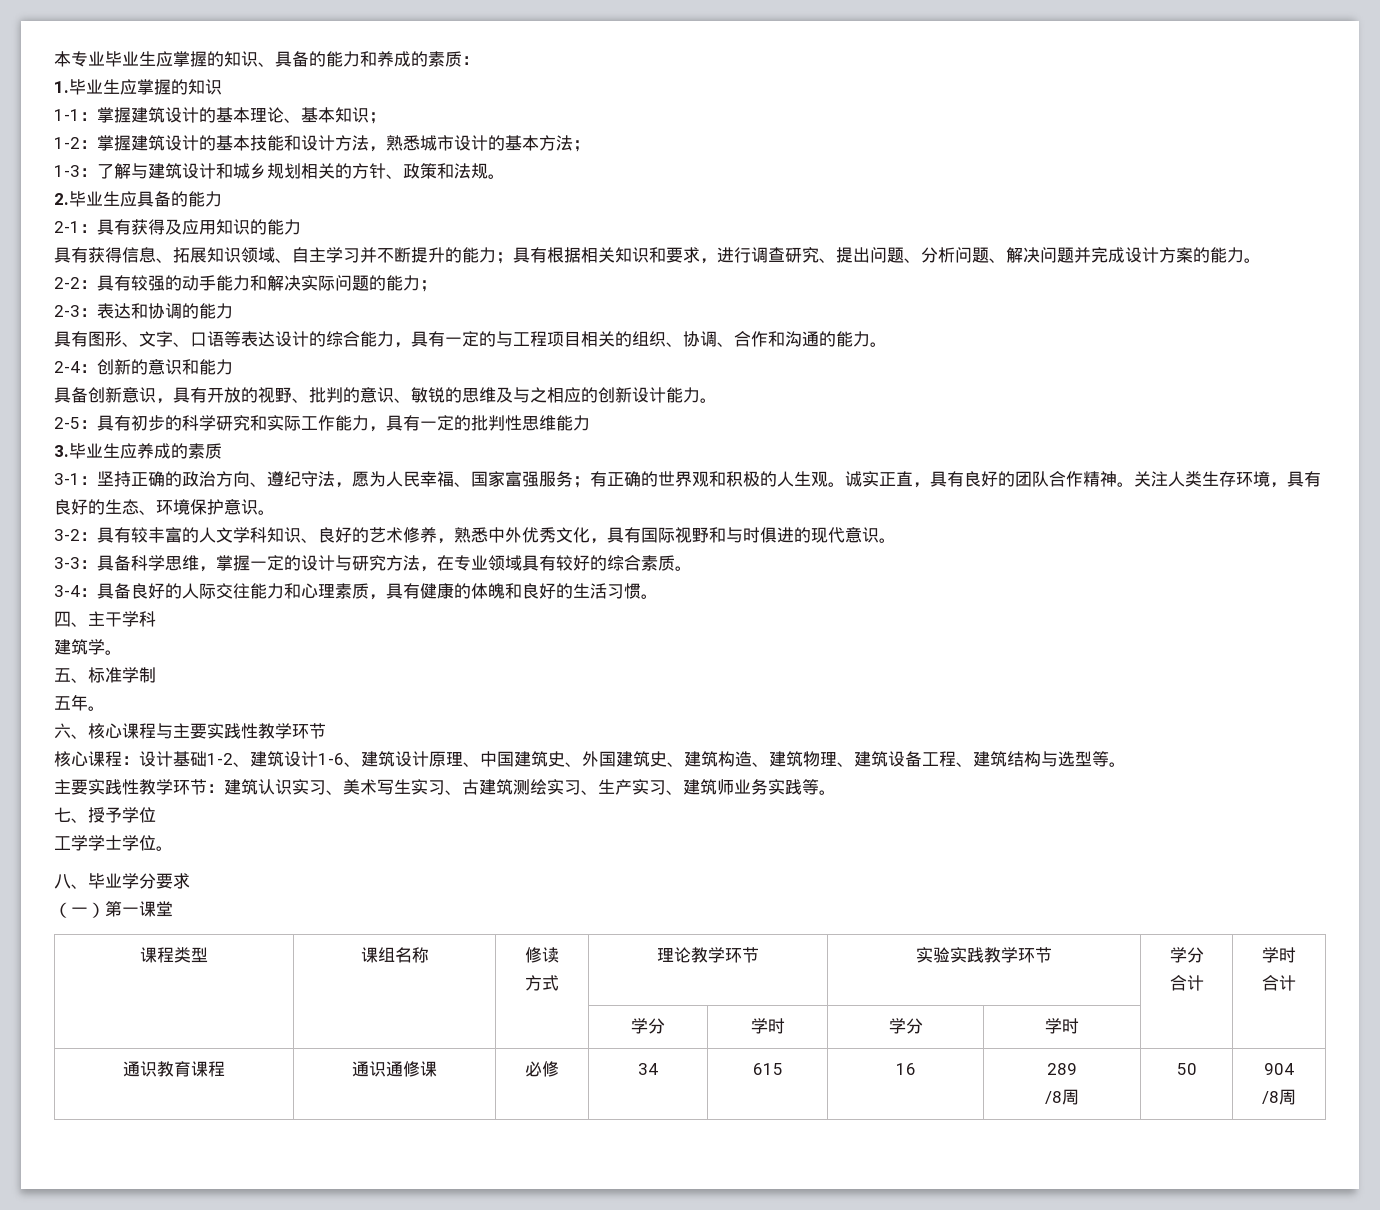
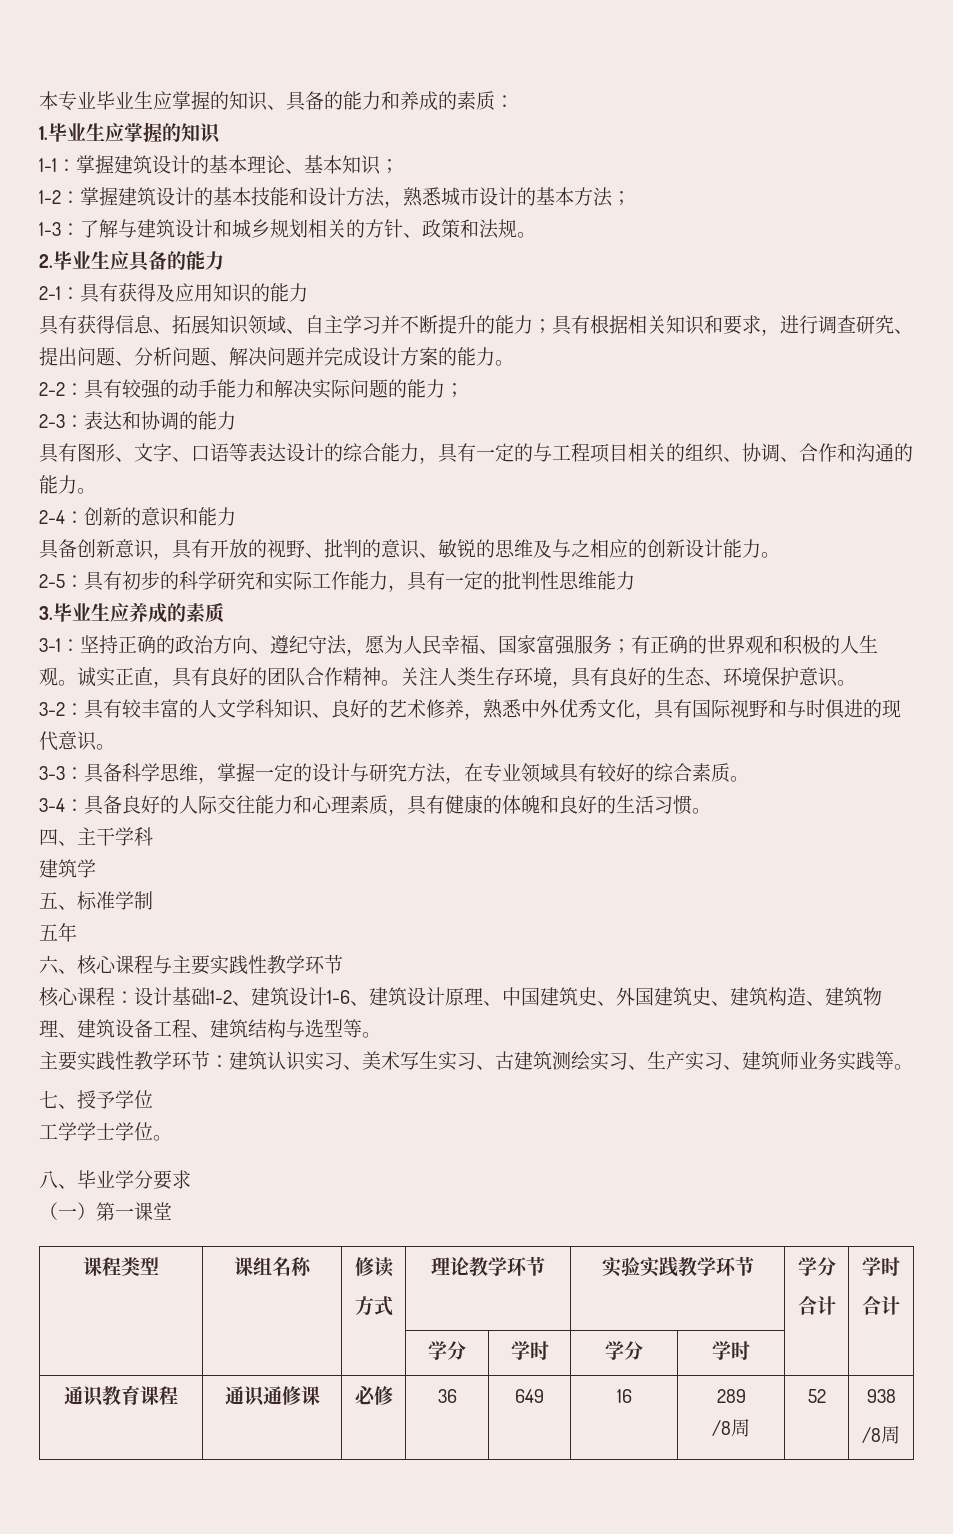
- 建筑学。
+ 建筑学
- 五年。
+ 五年
- 通识教育课程 | 通识通修课 | 必修 | 34 | 615 | 16 | 289
- /8周 | 50 | 904
+ 通识教育课程 | 通识通修课 | 必修 | 36 | 649 | 16 | 289
+ /8周 | 52 | 938

